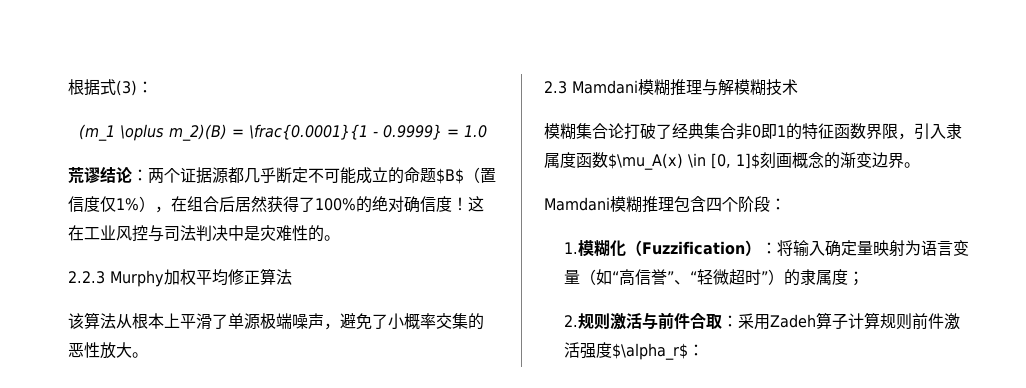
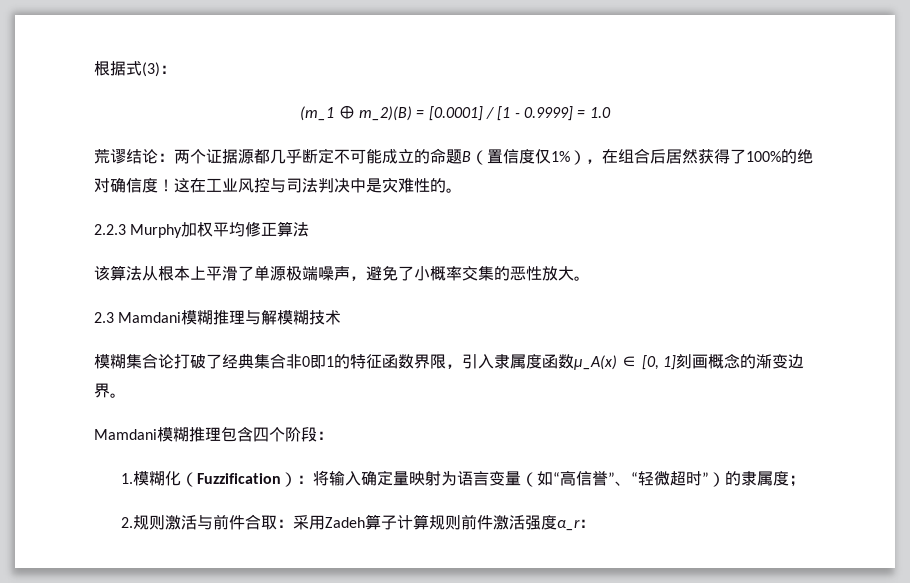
- (m_1 \oplus m_2)(B) = \frac{0.0001}{1 - 0.9999} = 1.0
+ (m_1 ⊕ m_2)(B) = [0.0001] / [1 - 0.9999] = 1.0
- 荒谬结论：两个证据源都几乎断定不可能成立的命题$B$（置信度仅1%），在组合后居然获得了100%的绝对确信度！
+ 荒谬结论：两个证据源都几乎断定不可能成立的命题B（置信度仅1%），在组合后居然获得了100%的绝对确信度！
- 模糊集合论打破了经典集合非0即1的特征函数界限，引入隶属度函数$\mu_A(x) \in [0, 1]$刻画概念的渐变边界。
+ 模糊集合论打破了经典集合非0即1的特征函数界限，引入隶属度函数μ_A(x) ∈ [0, 1]刻画概念的渐变边界。
- 2.规则激活与前件合取：采用Zadeh算子计算规则前件激活强度$\alpha_r$：
+ 2.规则激活与前件合取：采用Zadeh算子计算规则前件激活强度α_r：

